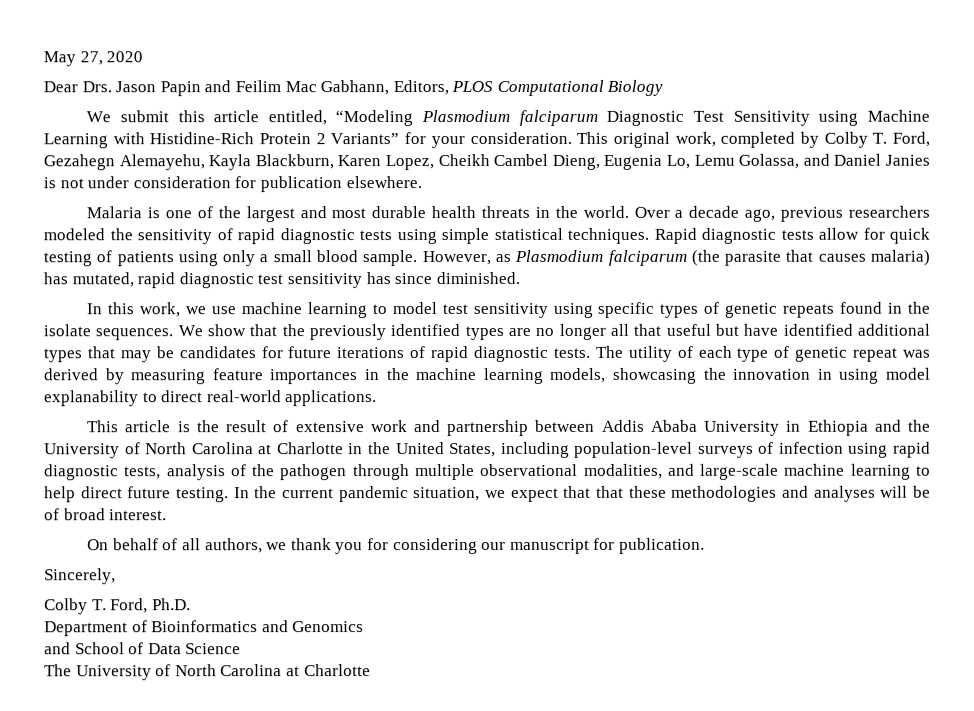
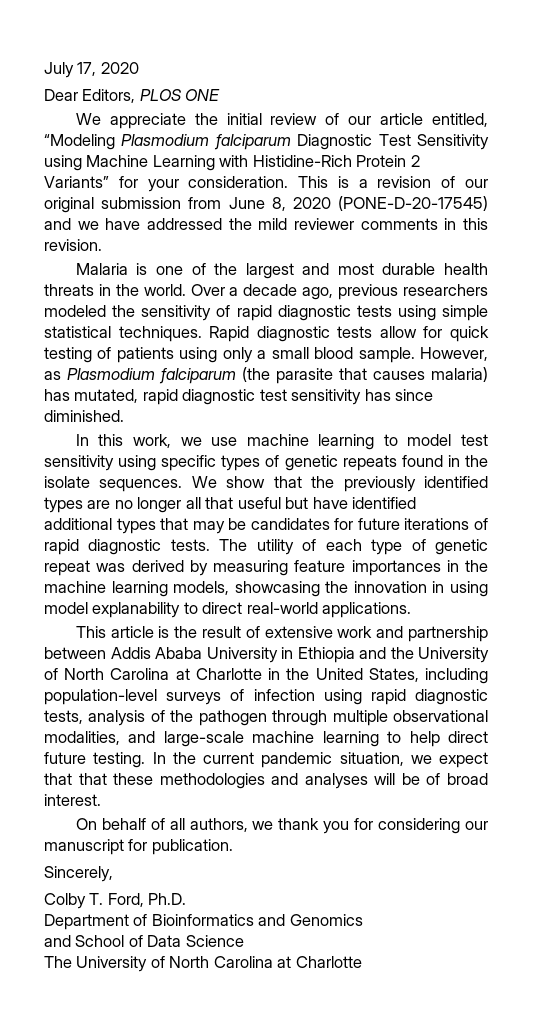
- May 27, 2020
+ July 17, 2020
- Dear Drs. Jason Papin and Feilim Mac Gabhann, Editors, PLOS Computational Biology
- We submit this article entitled, “Modeling Plasmodium falciparum Diagnostic Test Sensitivity using Machine Learning with Histidine-Rich Protein 2 Variants” for your consideration.
+ Dear Editors, PLOS ONE
+ We appreciate the initial review of our article entitled, “Modeling Plasmodium falciparum Diagnostic Test Sensitivity using Machine Learning with Histidine-Rich Protein 2 Variants” for your consideration.
- This original work, completed by Colby T. Ford, Gezahegn Alemayehu, Kayla Blackburn, Karen Lopez, Cheikh Cambel Dieng, Eugenia Lo, Lemu Golassa, and Daniel Janies is not under consideration for publication elsewhere.
+ This is a revision of our original submission from June 8, 2020 (PONE-D-20-17545) and we have addressed the mild reviewer comments in this revision.

